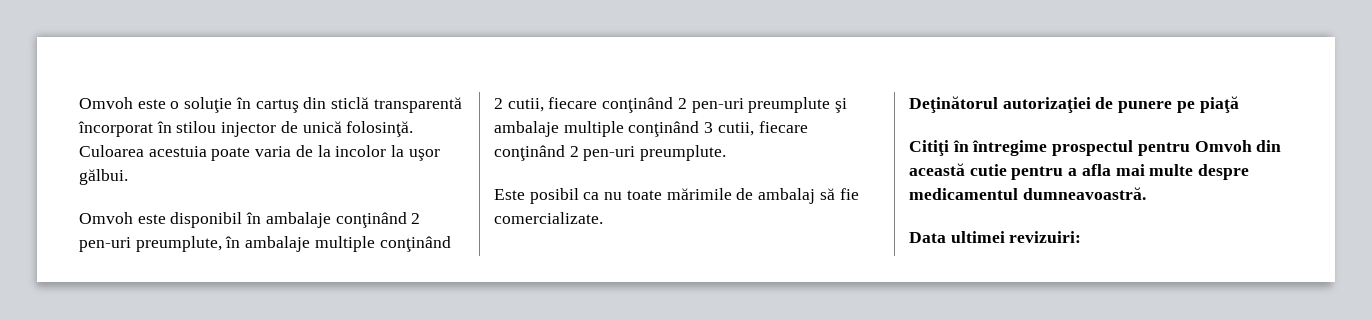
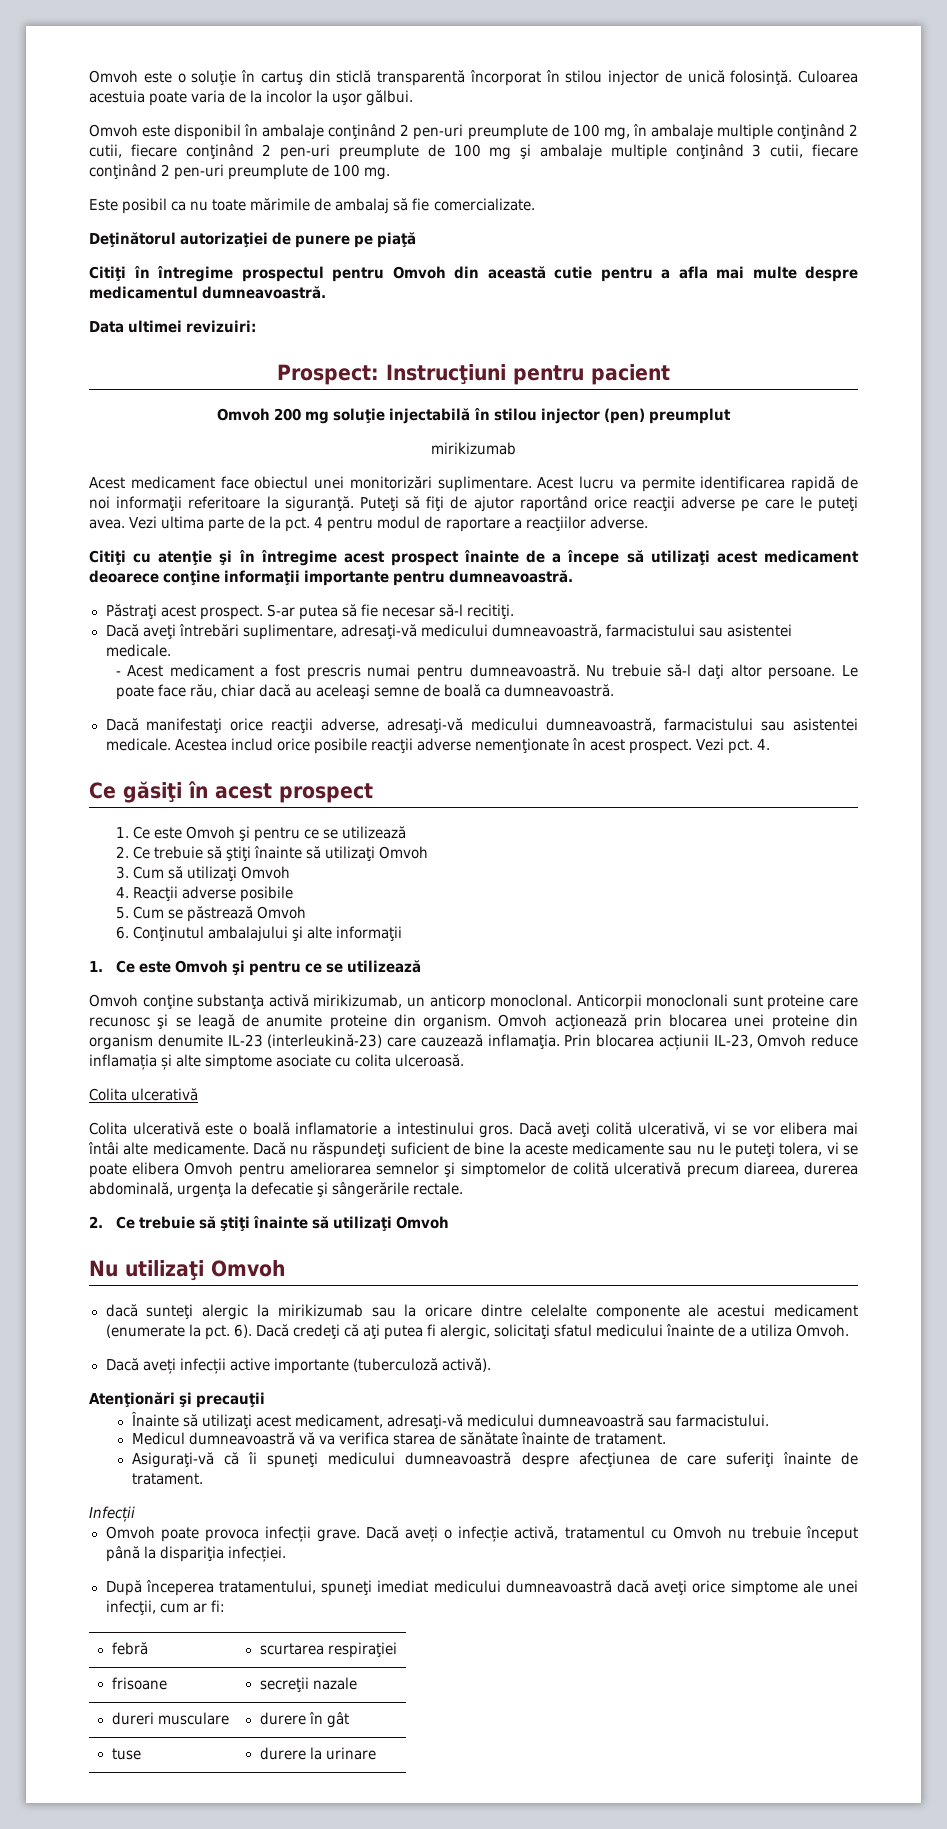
- Omvoh este disponibil în ambalaje conţinând 2 pen-uri preumplute, în ambalaje multiple conţinând 2 cutii, fiecare conţinând 2 pen-uri preumplute şi ambalaje multiple conţinând 3 cutii, fiecare conţinând 2 pen-uri preumplute.
+ Omvoh este disponibil în ambalaje conţinând 2 pen-uri preumplute de 100 mg, în ambalaje multiple conţinând 2 cutii, fiecare conţinând 2 pen-uri preumplute de 100 mg şi ambalaje multiple conţinând 3 cutii, fiecare conţinând 2 pen-uri preumplute de 100 mg.
+ Prospect: Instrucţiuni pentru pacient
+ Omvoh 200 mg soluţie injectabilă în stilou injector (pen) preumplut
+ mirikizumab
+ Acest medicament face obiectul unei monitorizări suplimentare. Acest lucru va permite identificarea rapidă de noi informaţii referitoare la siguranţă. Puteţi să fiţi de ajutor raportând orice reacţii adverse pe care le puteţi avea. Vezi ultima parte de la pct. 4 pentru modul de raportare a reacţiilor adverse.
+ Citiţi cu atenţie şi în întregime acest prospect înainte de a începe să utilizaţi acest medicament deoarece conţine informaţii importante pentru dumneavoastră.
+ Păstraţi acest prospect. S-ar putea să fie necesar să-l recitiţi.
+ Dacă aveţi întrebări suplimentare, adresaţi-vă medicului dumneavoastră, farmacistului sau asistentei medicale.
+ - Acest medicament a fost prescris numai pentru dumneavoastră. Nu trebuie să-l daţi altor persoane. Le poate face rău, chiar dacă au aceleaşi semne de boală ca dumneavoastră.
+ Dacă manifestaţi orice reacţii adverse, adresaţi-vă medicului dumneavoastră, farmacistului sau asistentei medicale. Acestea includ orice posibile reacţii adverse nemenţionate în acest prospect. Vezi pct. 4.
+ Ce găsiţi în acest prospect
+ 1. Ce este Omvoh şi pentru ce se utilizează
+ 2. Ce trebuie să ştiţi înainte să utilizaţi Omvoh
+ 3. Cum să utilizaţi Omvoh
+ 4. Reacţii adverse posibile
+ 5. Cum se păstrează Omvoh
+ 6. Conţinutul ambalajului şi alte informaţii
+ 1. Ce este Omvoh şi pentru ce se utilizează
+ Omvoh conţine substanţa activă mirikizumab, un anticorp monoclonal. Anticorpii monoclonali sunt proteine care recunosc şi se leagă de anumite proteine din organism. Omvoh acţionează prin blocarea unei proteine din organism denumite IL-23 (interleukină-23) care cauzează inflamaţia. Prin blocarea acțiunii IL-23, Omvoh reduce inflamația și alte simptome asociate cu colita ulceroasă.
+ Colita ulcerativă
+ Colita ulcerativă este o boală inflamatorie a intestinului gros. Dacă aveţi colită ulcerativă, vi se vor elibera mai întâi alte medicamente. Dacă nu răspundeţi suficient de bine la aceste medicamente sau nu le puteţi tolera, vi se poate elibera Omvoh pentru ameliorarea semnelor şi simptomelor de colită ulcerativă precum diareea, durerea abdominală, urgenţa la defecatie şi sângerările rectale.
+ 2. Ce trebuie să ştiţi înainte să utilizaţi Omvoh
+ Nu utilizaţi Omvoh
+ dacă sunteţi alergic la mirikizumab sau la oricare dintre celelalte componente ale acestui medicament (enumerate la pct. 6). Dacă credeţi că aţi putea fi alergic, solicitaţi sfatul medicului înainte de a utiliza Omvoh.
+ Dacă aveți infecții active importante (tuberculoză activă).
+ Atenţionări şi precauţii
+ Înainte să utilizaţi acest medicament, adresaţi-vă medicului dumneavoastră sau farmacistului.
+ Medicul dumneavoastră vă va verifica starea de sănătate înainte de tratament.
+ Asiguraţi-vă că îi spuneţi medicului dumneavoastră despre afecţiunea de care suferiţi înainte de tratament.
+ Infecții
+ Omvoh poate provoca infecții grave. Dacă aveți o infecție activă, tratamentul cu Omvoh nu trebuie început până la dispariţia infecției.
+ După începerea tratamentului, spuneţi imediat medicului dumneavoastră dacă aveţi orice simptome ale unei infecţii, cum ar fi:
+ febră | scurtarea respiraţiei
+ frisoane | secreţii nazale
+ dureri musculare | durere în gât
+ tuse | durere la urinare

